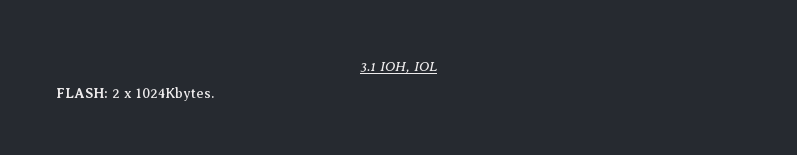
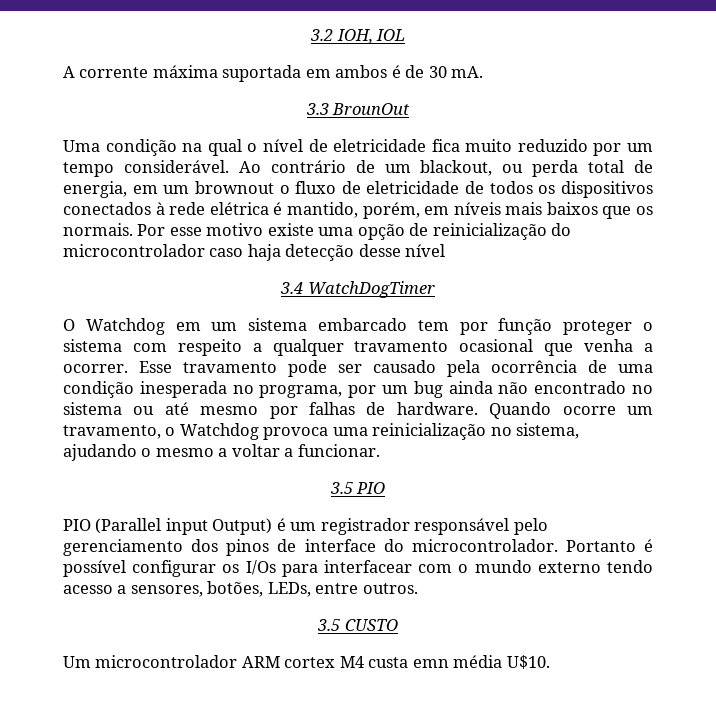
- 3.1 IOH, IOL
+ 3.2 IOH, IOL
- FLASH: 2 x 1024Kbytes.
+ A corrente máxima suportada em ambos é de 30 mA.
+ 3.3 BrounOut
+ Uma condição na qual o nível de eletricidade fica muito reduzido por um tempo considerável. Ao contrário de um blackout, ou perda total de energia, em um brownout o fluxo de eletricidade de todos os dispositivos conectados à rede elétrica é mantido, porém, em níveis mais baixos que os normais. Por esse motivo existe uma opção de reinicialização do microcontrolador caso haja detecção desse nível
+ 3.4 WatchDogTimer
+ O Watchdog em um sistema embarcado tem por função proteger o sistema com respeito a qualquer travamento ocasional que venha a ocorrer. Esse travamento pode ser causado pela ocorrência de uma condição inesperada no programa, por um bug ainda não encontrado no sistema ou até mesmo por falhas de hardware. Quando ocorre um travamento, o Watchdog provoca uma reinicialização no sistema, ajudando o mesmo a voltar a funcionar.
+ 3.5 PIO
+ PIO (Parallel input Output) é um registrador responsável pelo gerenciamento dos pinos de interface do microcontrolador. Portanto é possível configurar os I/Os para interfacear com o mundo externo tendo acesso a sensores, botões, LEDs, entre outros.
+ 3.5 CUSTO
+ Um microcontrolador ARM cortex M4 custa emn média U$10.

